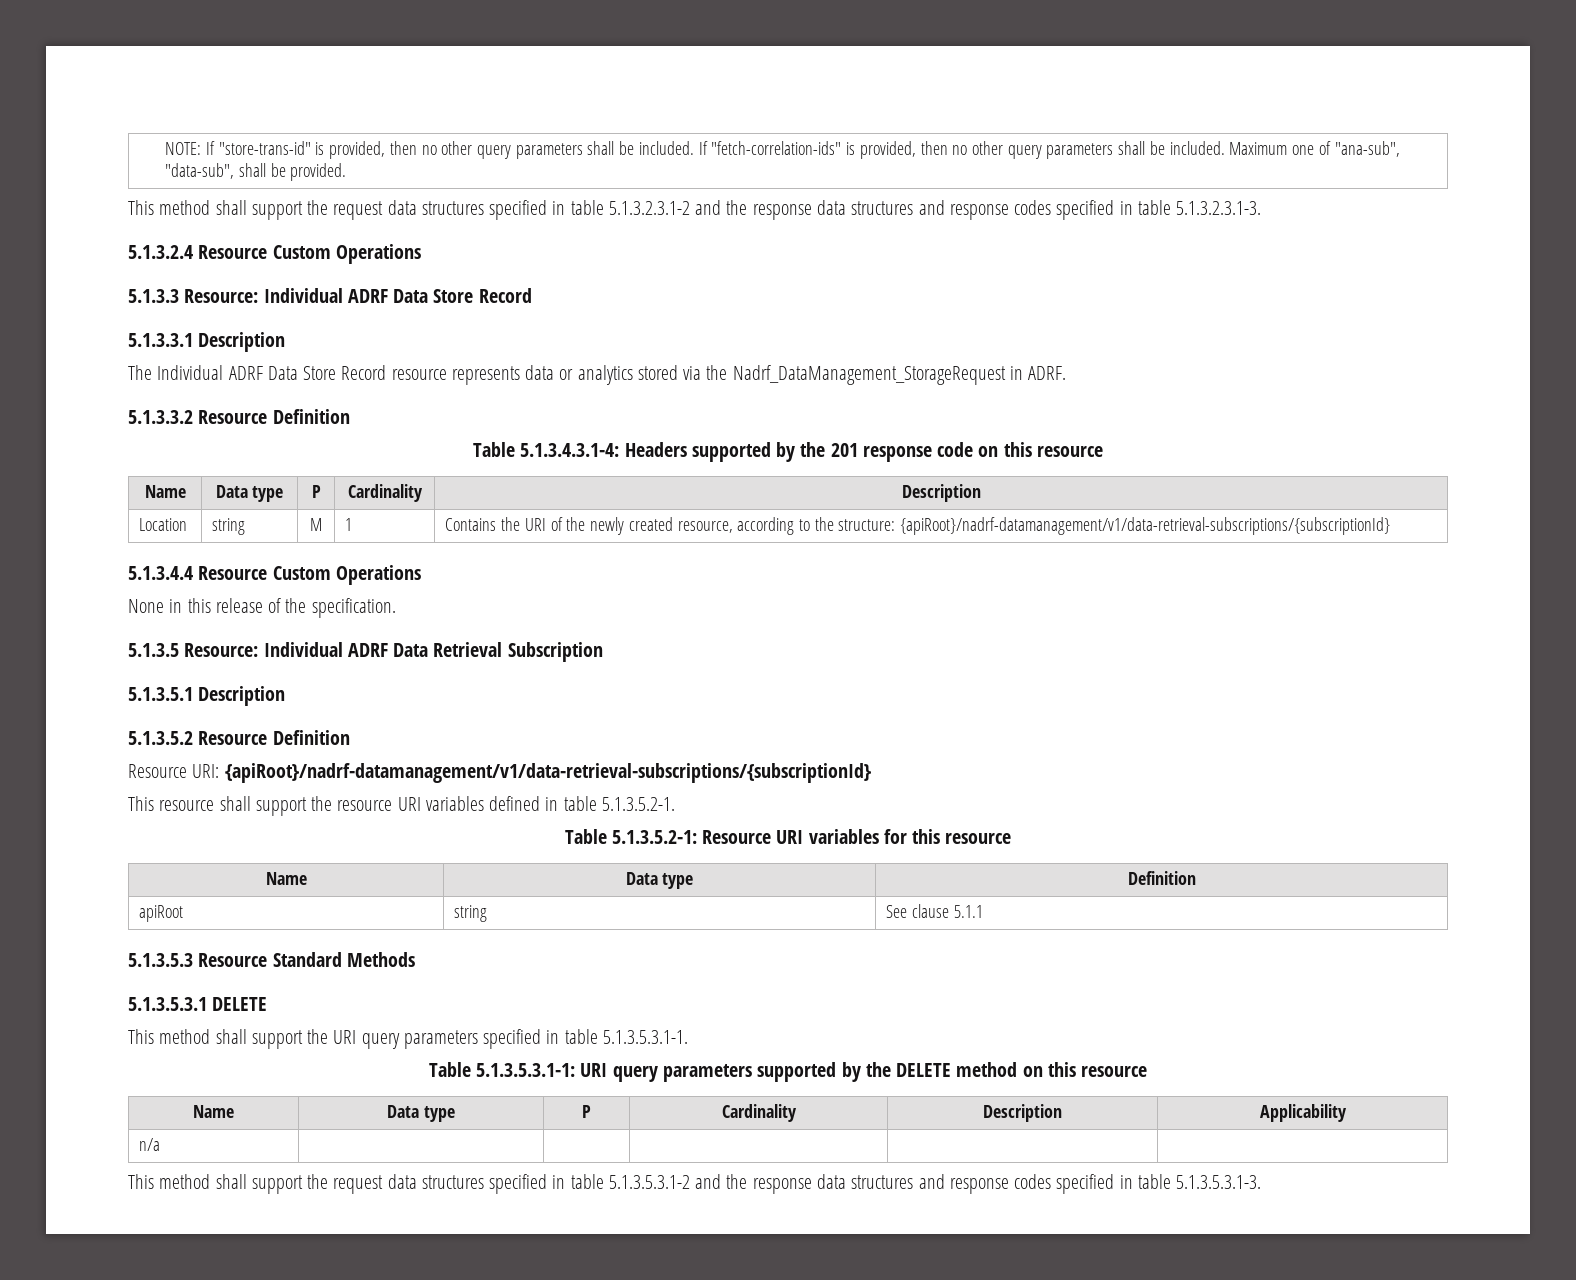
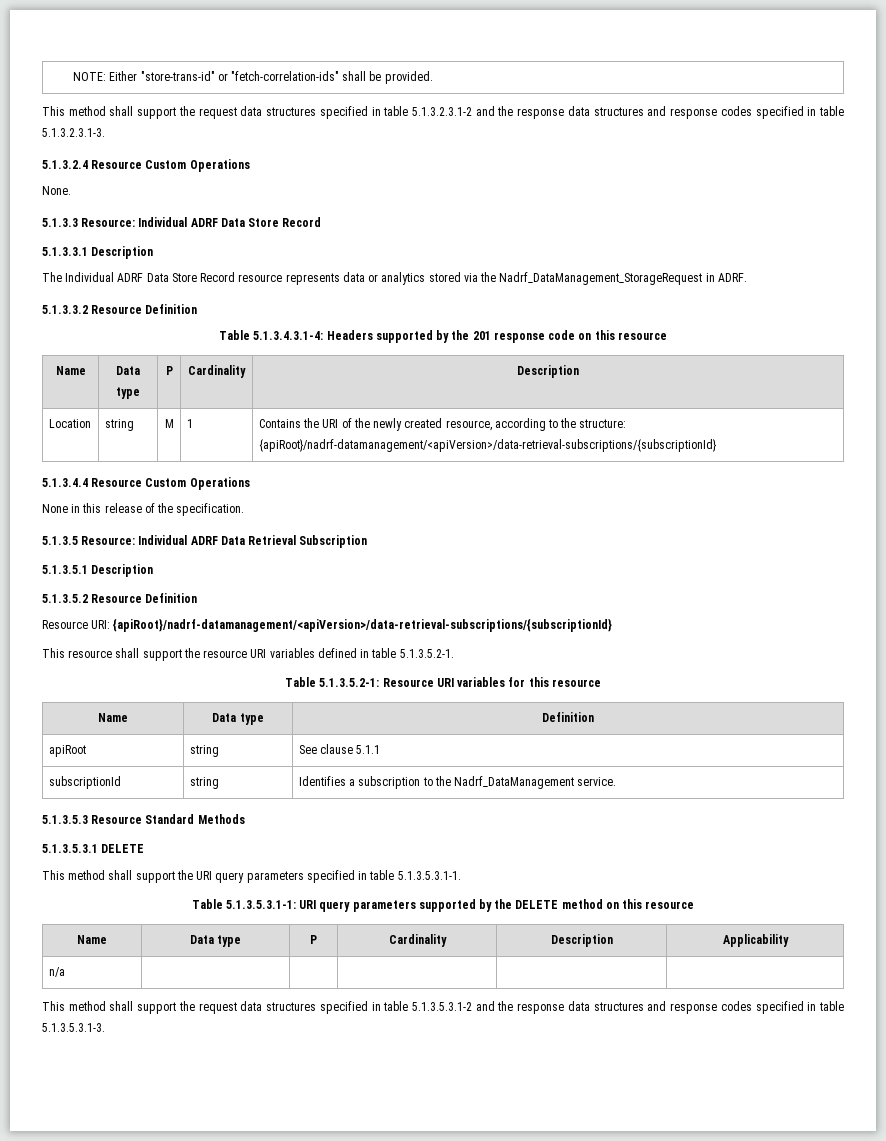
- NOTE: If "store-trans-id" is provided, then no other query parameters shall be included. If "fetch-correlation-ids" is provided, then no other query parameters shall be included. Maximum one of "ana-sub", "data-sub", shall be provided.
+ NOTE: Either "store-trans-id" or "fetch-correlation-ids" shall be provided.
+ None.
- Location | string | M | 1 | Contains the URI of the newly created resource, according to the structure: {apiRoot}/nadrf-datamanagement/v1/data-retrieval-subscriptions/{subscriptionId}
+ Location | string | M | 1 | Contains the URI of the newly created resource, according to the structure: {apiRoot}/nadrf-datamanagement/<apiVersion>/data-retrieval-subscriptions/{subscriptionId}
- Resource URI: {apiRoot}/nadrf-datamanagement/v1/data-retrieval-subscriptions/{subscriptionId}
+ Resource URI: {apiRoot}/nadrf-datamanagement/<apiVersion>/data-retrieval-subscriptions/{subscriptionId}
+ subscriptionId | string | Identifies a subscription to the Nadrf_DataManagement service.

